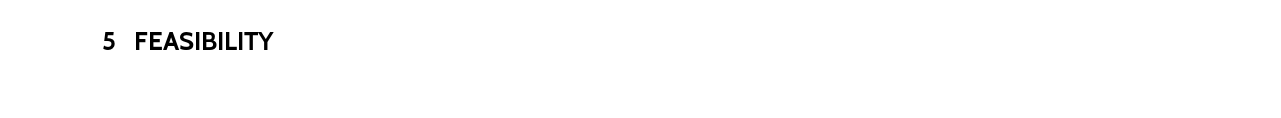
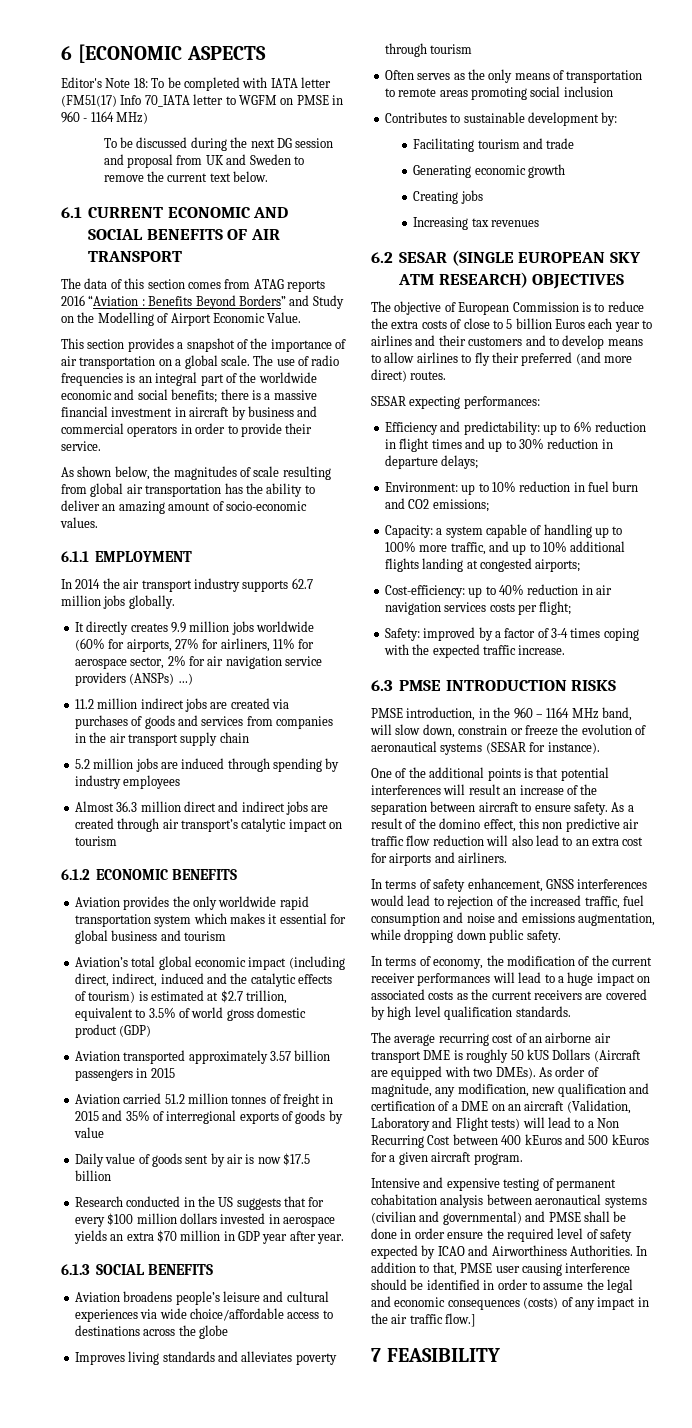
- 5 FEASIBILITY
+ 6 [ECONOMIC ASPECTS
+ Editor's Note 18: To be completed with IATA letter (FM51(17) Info 70_IATA letter to WGFM on PMSE in 960 - 1164 MHz)
+ To be discussed during the next DG session and proposal from UK and Sweden to remove the current text below.
+ 6.1 CURRENT ECONOMIC AND SOCIAL BENEFITS OF AIR TRANSPORT
+ The data of this section comes from ATAG reports 2016 “Aviation : Benefits Beyond Borders” and Study on the Modelling of Airport Economic Value.
+ This section provides a snapshot of the importance of air transportation on a global scale. The use of radio frequencies is an integral part of the worldwide economic and social benefits; there is a massive financial investment in aircraft by business and commercial operators in order to provide their service.
+ As shown below, the magnitudes of scale resulting from global air transportation has the ability to deliver an amazing amount of socio-economic values.
+ 6.1.1 EMPLOYMENT
+ In 2014 the air transport industry supports 62.7 million jobs globally.
+ It directly creates 9.9 million jobs worldwide (60% for airports, 27% for airliners, 11% for aerospace sector, 2% for air navigation service providers (ANSPs) …)
+ 11.2 million indirect jobs are created via purchases of goods and services from companies in the air transport supply chain
+ 5.2 million jobs are induced through spending by industry employees
+ Almost 36.3 million direct and indirect jobs are created through air transport’s catalytic impact on tourism
+ 6.1.2 ECONOMIC BENEFITS
+ Aviation provides the only worldwide rapid transportation system which makes it essential for global business and tourism
+ Aviation’s total global economic impact (including direct, indirect, induced and the catalytic effects of tourism) is estimated at $2.7 trillion, equivalent to 3.5% of world gross domestic product (GDP)
+ Aviation transported approximately 3.57 billion passengers in 2015
+ Aviation carried 51.2 million tonnes of freight in 2015 and 35% of interregional exports of goods by value
+ Daily value of goods sent by air is now $17.5 billion
+ Research conducted in the US suggests that for every $100 million dollars invested in aerospace yields an extra $70 million in GDP year after year.
+ 6.1.3 SOCIAL BENEFITS
+ Aviation broadens people’s leisure and cultural experiences via wide choice/affordable access to destinations across the globe
+ Improves living standards and alleviates poverty through tourism
+ Often serves as the only means of transportation to remote areas promoting social inclusion
+ Contributes to sustainable development by:
+ Facilitating tourism and trade
+ Generating economic growth
+ Creating jobs
+ Increasing tax revenues
+ 6.2 SESAR (SINGLE EUROPEAN SKY ATM RESEARCH) OBJECTIVES
+ The objective of European Commission is to reduce the extra costs of close to 5 billion Euros each year to airlines and their customers and to develop means to allow airlines to fly their preferred (and more direct) routes.
+ SESAR expecting performances:
+ Efficiency and predictability: up to 6% reduction in flight times and up to 30% reduction in departure delays;
+ Environment: up to 10% reduction in fuel burn and CO2 emissions;
+ Capacity: a system capable of handling up to 100% more traffic, and up to 10% additional flights landing at congested airports;
+ Cost-efficiency: up to 40% reduction in air navigation services costs per flight;
+ Safety: improved by a factor of 3-4 times coping with the expected traffic increase.
+ 6.3 PMSE INTRODUCTION RISKS
+ PMSE introduction, in the 960 – 1164 MHz band, will slow down, constrain or freeze the evolution of aeronautical systems (SESAR for instance).
+ One of the additional points is that potential interferences will result an increase of the separation between aircraft to ensure safety. As a result of the domino effect, this non predictive air traffic flow reduction will also lead to an extra cost for airports and airliners.
+ In terms of safety enhancement, GNSS interferences would lead to rejection of the increased traffic, fuel consumption and noise and emissions augmentation, while dropping down public safety.
+ In terms of economy, the modification of the current receiver performances will lead to a huge impact on associated costs as the current receivers are covered by high level qualification standards.
+ The average recurring cost of an airborne air transport DME is roughly 50 kUS Dollars (Aircraft are equipped with two DMEs). As order of magnitude, any modification, new qualification and certification of a DME on an aircraft (Validation, Laboratory and Flight tests) will lead to a Non Recurring Cost between 400 kEuros and 500 kEuros for a given aircraft program.
+ Intensive and expensive testing of permanent cohabitation analysis between aeronautical systems (civilian and governmental) and PMSE shall be done in order ensure the required level of safety expected by ICAO and Airworthiness Authorities. In addition to that, PMSE user causing interference should be identified in order to assume the legal and economic consequences (costs) of any impact in the air traffic flow.]
+ 7 FEASIBILITY

